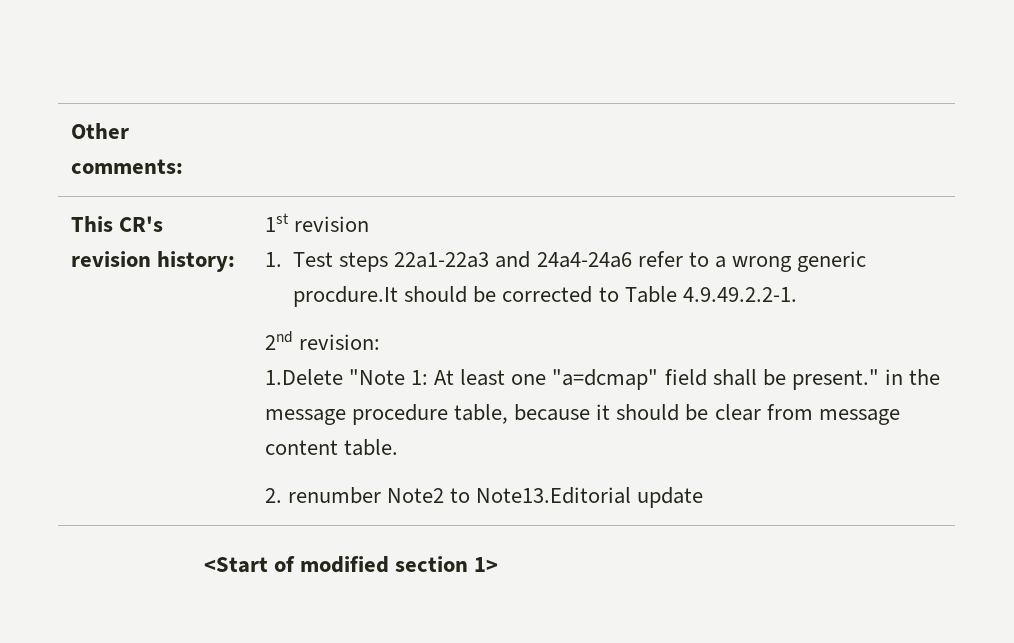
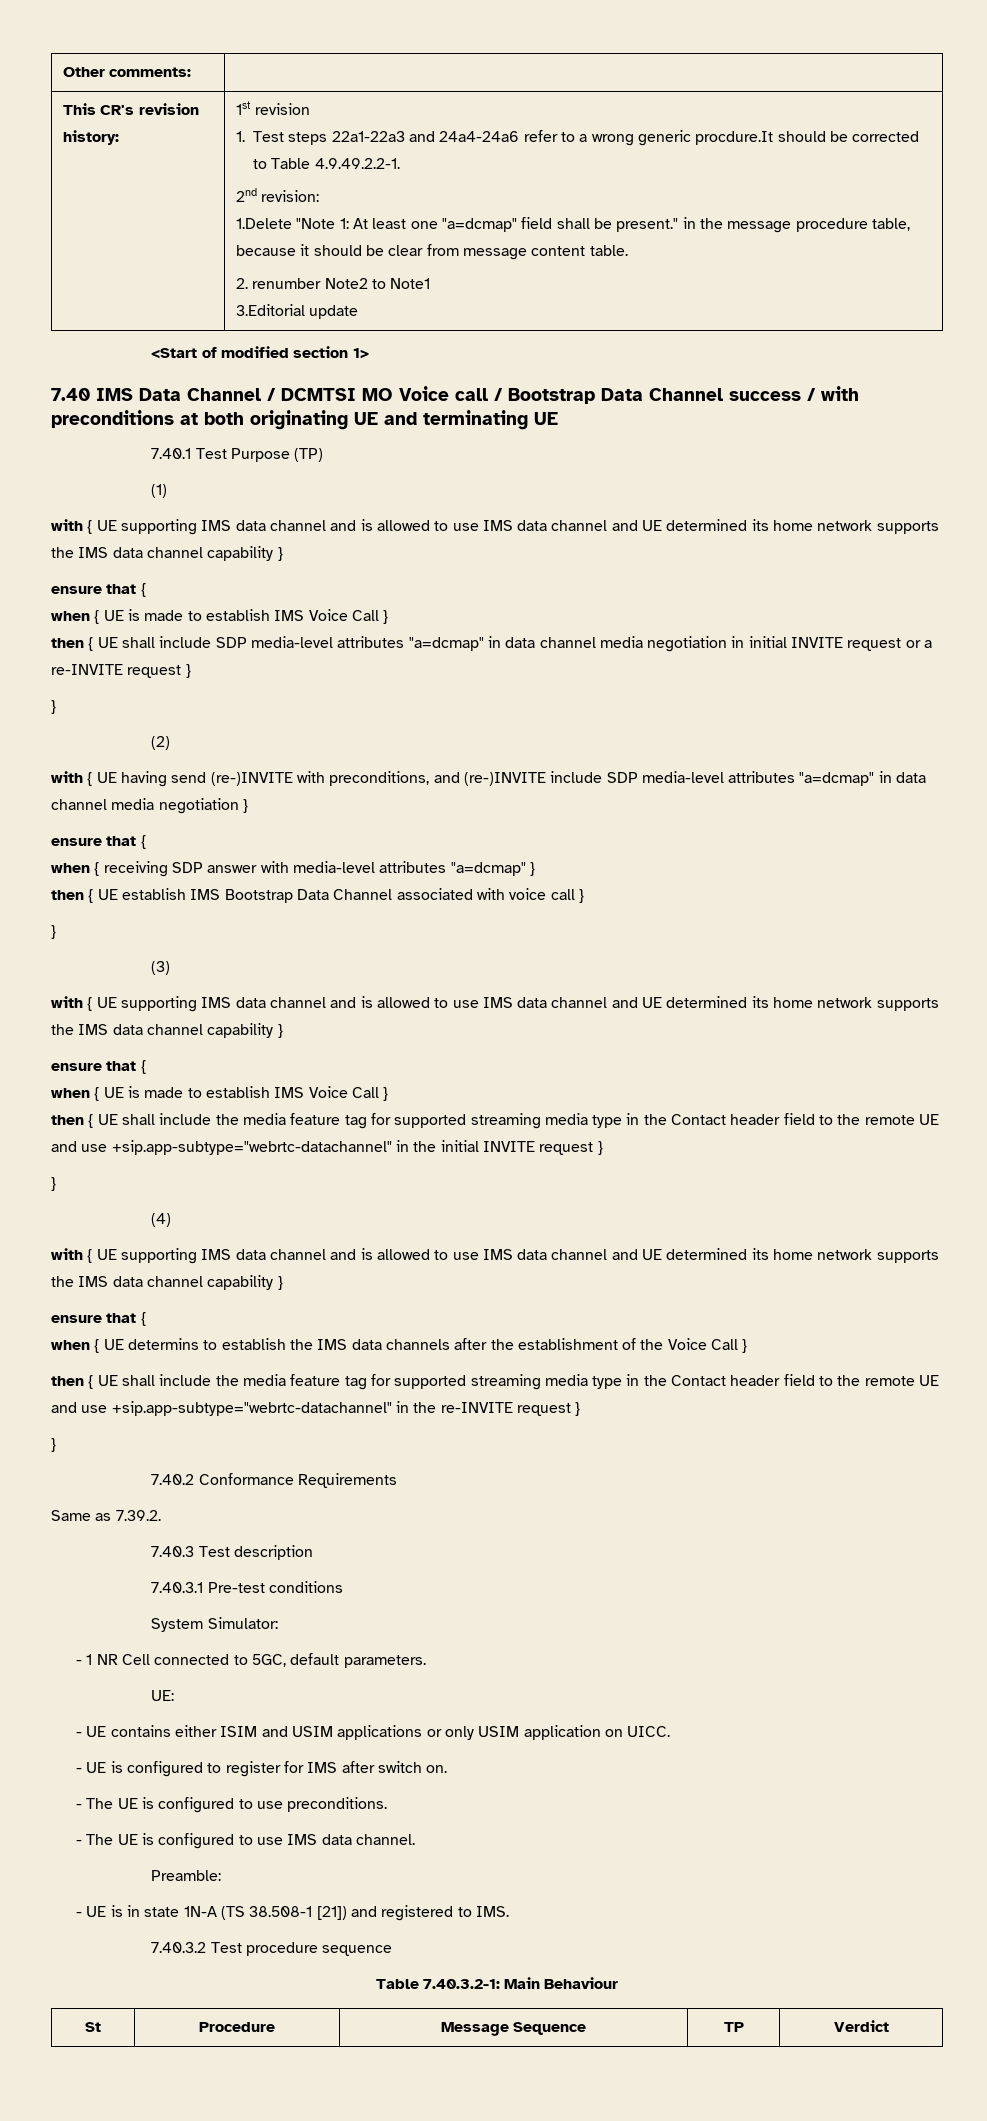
- 2. renumber Note2 to Note13.Editorial update
+ 2. renumber Note2 to Note1
+ 3.Editorial update
+ 7.40 IMS Data Channel / DCMTSI MO Voice call / Bootstrap Data Channel success / with preconditions at both originating UE and terminating UE
+ 7.40.1 Test Purpose (TP)
+ (1)
+ with { UE supporting IMS data channel and is allowed to use IMS data channel and UE determined its home network supports the IMS data channel capability }
+ ensure that {
+ when { UE is made to establish IMS Voice Call }
+ then { UE shall include SDP media-level attributes "a=dcmap" in data channel media negotiation in initial INVITE request or a re-INVITE request }
+ }
+ (2)
+ with { UE having send (re-)INVITE with preconditions, and (re-)INVITE include SDP media-level attributes "a=dcmap" in data channel media negotiation }
+ ensure that {
+ when { receiving SDP answer with media-level attributes "a=dcmap" }
+ then { UE establish IMS Bootstrap Data Channel associated with voice call }
+ }
+ (3)
+ with { UE supporting IMS data channel and is allowed to use IMS data channel and UE determined its home network supports the IMS data channel capability }
+ ensure that {
+ when { UE is made to establish IMS Voice Call }
+ then { UE shall include the media feature tag for supported streaming media type in the Contact header field to the remote UE and use +sip.app-subtype="webrtc-datachannel" in the initial INVITE request }
+ }
+ (4)
+ with { UE supporting IMS data channel and is allowed to use IMS data channel and UE determined its home network supports the IMS data channel capability }
+ ensure that {
+ when { UE determins to establish the IMS data channels after the establishment of the Voice Call }
+ then { UE shall include the media feature tag for supported streaming media type in the Contact header field to the remote UE and use +sip.app-subtype="webrtc-datachannel" in the re-INVITE request }
+ }
+ 7.40.2 Conformance Requirements
+ Same as 7.39.2.
+ 7.40.3 Test description
+ 7.40.3.1 Pre-test conditions
+ System Simulator:
+ - 1 NR Cell connected to 5GC, default parameters.
+ UE:
+ - UE contains either ISIM and USIM applications or only USIM application on UICC.
+ - UE is configured to register for IMS after switch on.
+ - The UE is configured to use preconditions.
+ - The UE is configured to use IMS data channel.
+ Preamble:
+ - UE is in state 1N-A (TS 38.508-1 [21]) and registered to IMS.
+ 7.40.3.2 Test procedure sequence
+ Table 7.40.3.2-1: Main Behaviour
+ St | Procedure | Message Sequence | TP | Verdict

